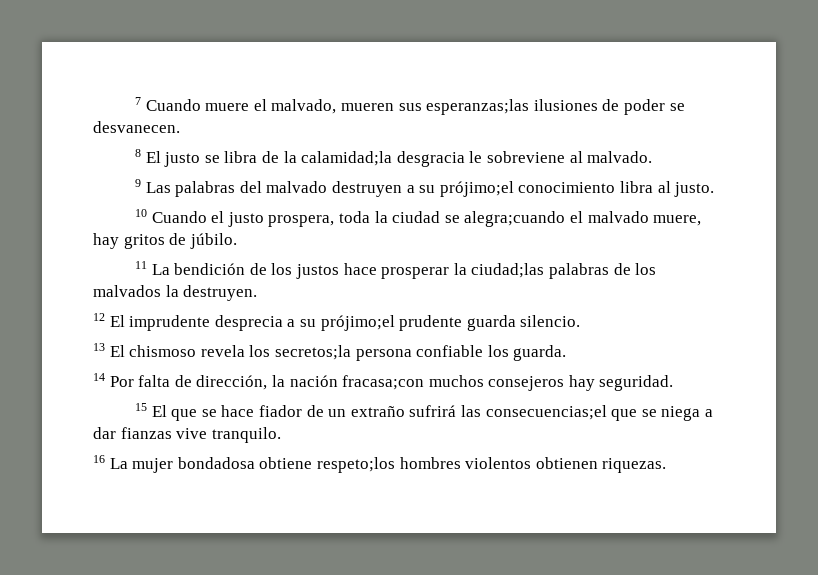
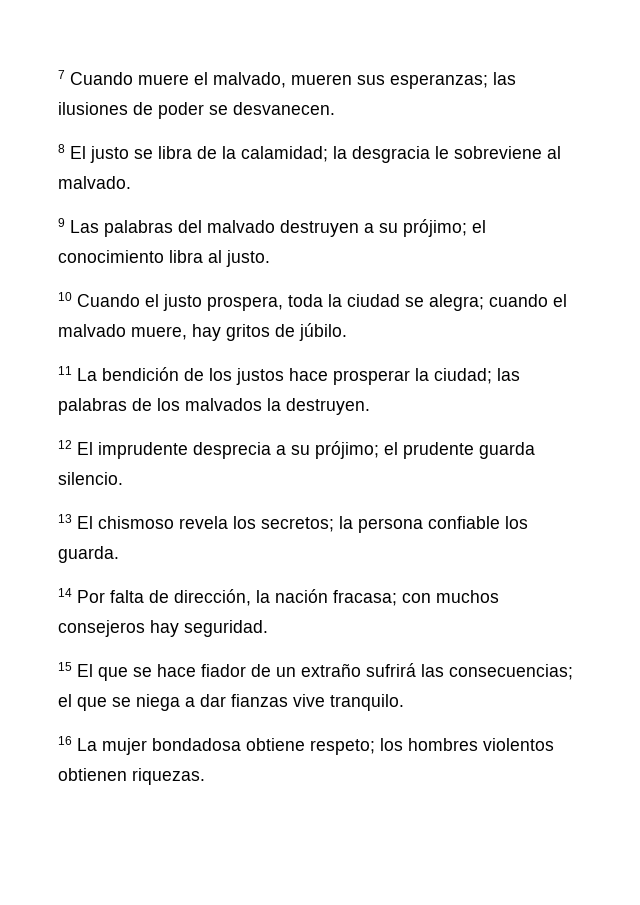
- 7 Cuando muere el malvado, mueren sus esperanzas;las ilusiones de poder se desvanecen.
+ 7 Cuando muere el malvado, mueren sus esperanzas; las ilusiones de poder se desvanecen.
- 8 El justo se libra de la calamidad;la desgracia le sobreviene al malvado.
+ 8 El justo se libra de la calamidad; la desgracia le sobreviene al malvado.
- 9 Las palabras del malvado destruyen a su prójimo;el conocimiento libra al justo.
+ 9 Las palabras del malvado destruyen a su prójimo; el conocimiento libra al justo.
- 10 Cuando el justo prospera, toda la ciudad se alegra;cuando el malvado muere, hay gritos de júbilo.
+ 10 Cuando el justo prospera, toda la ciudad se alegra; cuando el malvado muere, hay gritos de júbilo.
- 11 La bendición de los justos hace prosperar la ciudad;las palabras de los malvados la destruyen.
+ 11 La bendición de los justos hace prosperar la ciudad; las palabras de los malvados la destruyen.
- 12 El imprudente desprecia a su prójimo;el prudente guarda silencio.
+ 12 El imprudente desprecia a su prójimo; el prudente guarda silencio.
- 13 El chismoso revela los secretos;la persona confiable los guarda.
+ 13 El chismoso revela los secretos; la persona confiable los guarda.
- 14 Por falta de dirección, la nación fracasa;con muchos consejeros hay seguridad.
+ 14 Por falta de dirección, la nación fracasa; con muchos consejeros hay seguridad.
- 15 El que se hace fiador de un extraño sufrirá las consecuencias;el que se niega a dar fianzas vive tranquilo.
+ 15 El que se hace fiador de un extraño sufrirá las consecuencias; el que se niega a dar fianzas vive tranquilo.
- 16 La mujer bondadosa obtiene respeto;los hombres violentos obtienen riquezas.
+ 16 La mujer bondadosa obtiene respeto; los hombres violentos obtienen riquezas.

